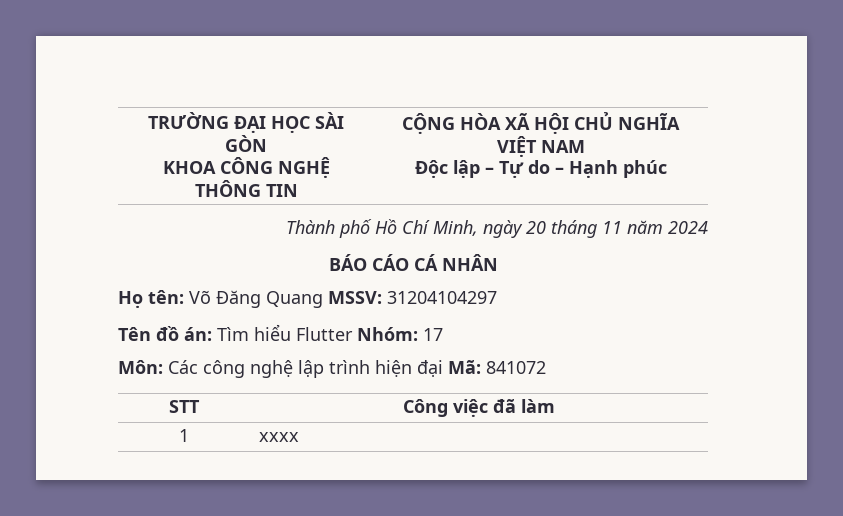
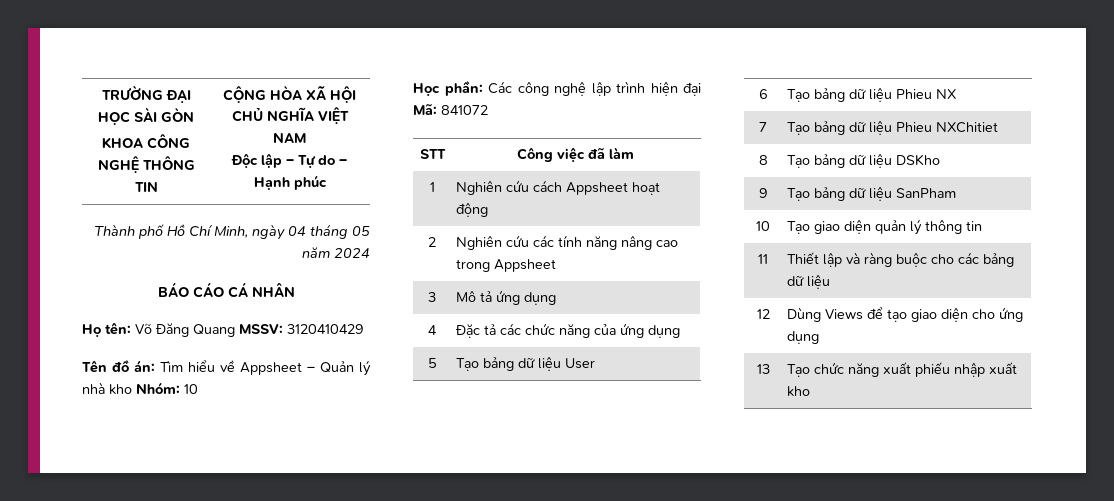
- Thành phố Hồ Chí Minh, ngày 20 tháng 11 năm 2024
+ Thành phố Hồ Chí Minh, ngày 04 tháng 05 năm 2024
- Họ tên: Võ Đăng Quang MSSV: 31204104297
+ Họ tên: Võ Đăng Quang MSSV: 3120410429
- Tên đồ án: Tìm hiểu Flutter Nhóm: 17
- Môn: Các công nghệ lập trình hiện đại Mã: 841072
+ Tên đồ án: Tìm hiểu về Appsheet – Quản lý nhà kho Nhóm: 10
+ Học phần: Các công nghệ lập trình hiện đại Mã: 841072
- 1 | xxxx
+ 1 | Nghiên cứu cách Appsheet hoạt động
+ 2 | Nghiên cứu các tính năng nâng cao trong Appsheet
+ 3 | Mô tả ứng dụng
+ 4 | Đặc tả các chức năng của ứng dụng
+ 5 | Tạo bảng dữ liệu User
+ 6 | Tạo bảng dữ liệu Phieu NX
+ 7 | Tạo bảng dữ liệu Phieu NXChitiet
+ 8 | Tạo bảng dữ liệu DSKho
+ 9 | Tạo bảng dữ liệu SanPham
+ 10 | Tạo giao diện quản lý thông tin
+ 11 | Thiết lập và ràng buộc cho các bảng dữ liệu
+ 12 | Dùng Views để tạo giao diện cho ứng dụng
+ 13 | Tạo chức năng xuất phiếu nhập xuất kho

